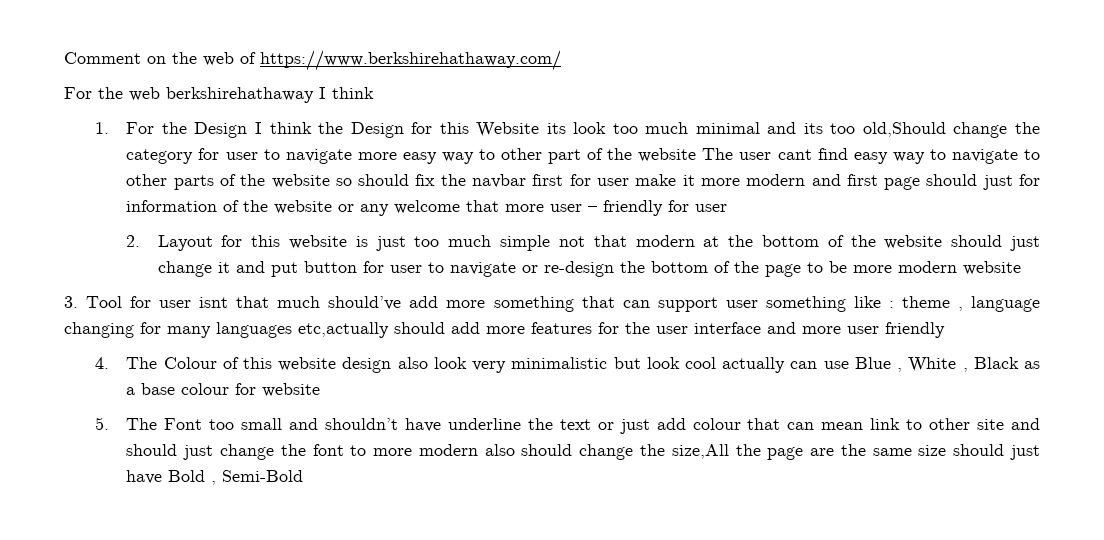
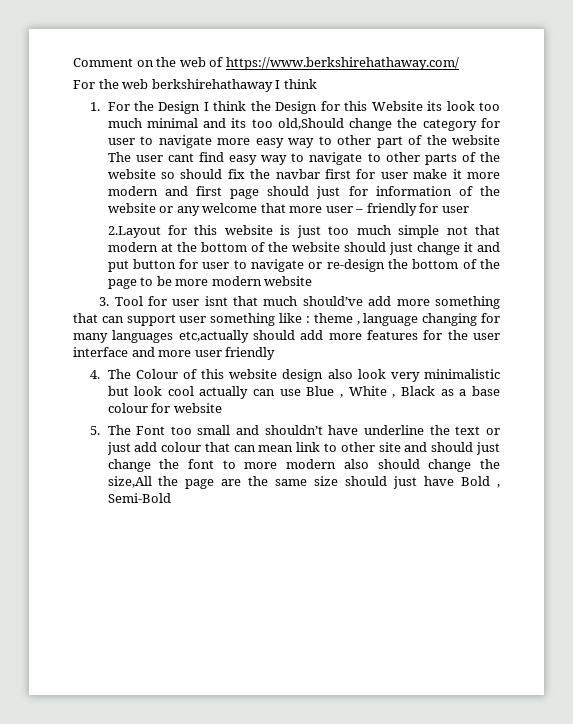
- 2. Layout for this website is just too much simple not that modern at the bottom of the website should just change it and put button for user to navigate or re-design the bottom of the page to be more modern website
+ 2.Layout for this website is just too much simple not that modern at the bottom of the website should just change it and put button for user to navigate or re-design the bottom of the page to be more modern website

